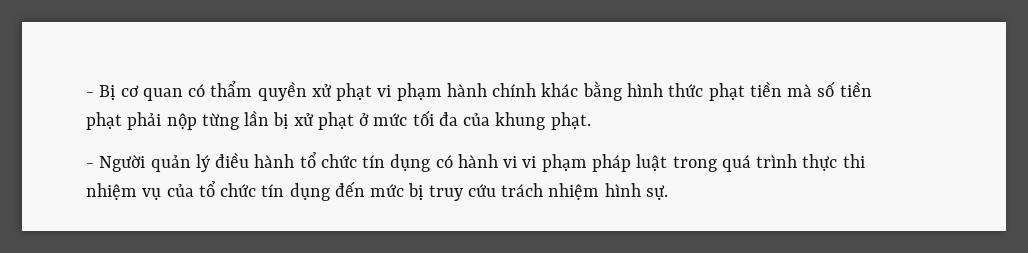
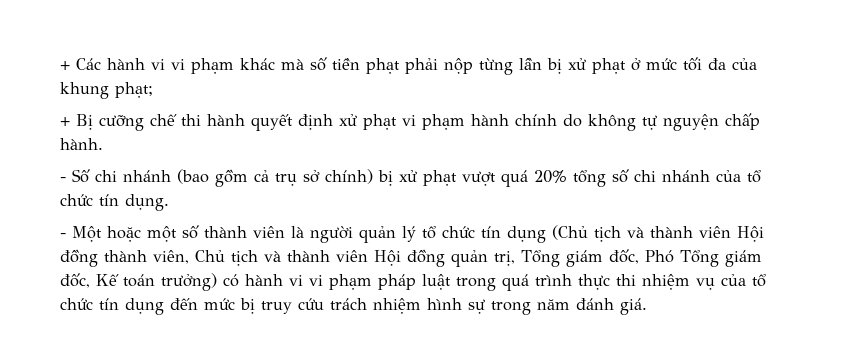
- - Bị cơ quan có thẩm quyền xử phạt vi phạm hành chính khác bằng hình thức phạt tiền mà số tiền phạt phải nộp từng lần bị xử phạt ở mức tối đa của khung phạt.
- - Người quản lý điều hành tổ chức tín dụng có hành vi vi phạm pháp luật trong quá trình thực thi nhiệm vụ của tổ chức tín dụng đến mức bị truy cứu trách nhiệm hình sự.
+ + Các hành vi vi phạm khác mà số tiền phạt phải nộp từng lần bị xử phạt ở mức tối đa của khung phạt;
+ + Bị cưỡng chế thi hành quyết định xử phạt vi phạm hành chính do không tự nguyện chấp hành.
+ - Số chi nhánh (bao gồm cả trụ sở chính) bị xử phạt vượt quá 20% tổng số chi nhánh của tổ chức tín dụng.
+ - Một hoặc một số thành viên là người quản lý tổ chức tín dụng (Chủ tịch và thành viên Hội đồng thành viên, Chủ tịch và thành viên Hội đồng quản trị, Tổng giám đốc, Phó Tổng giám đốc, Kế toán trưởng) có hành vi vi phạm pháp luật trong quá trình thực thi nhiệm vụ của tổ chức tín dụng đến mức bị truy cứu trách nhiệm hình sự trong năm đánh giá.

